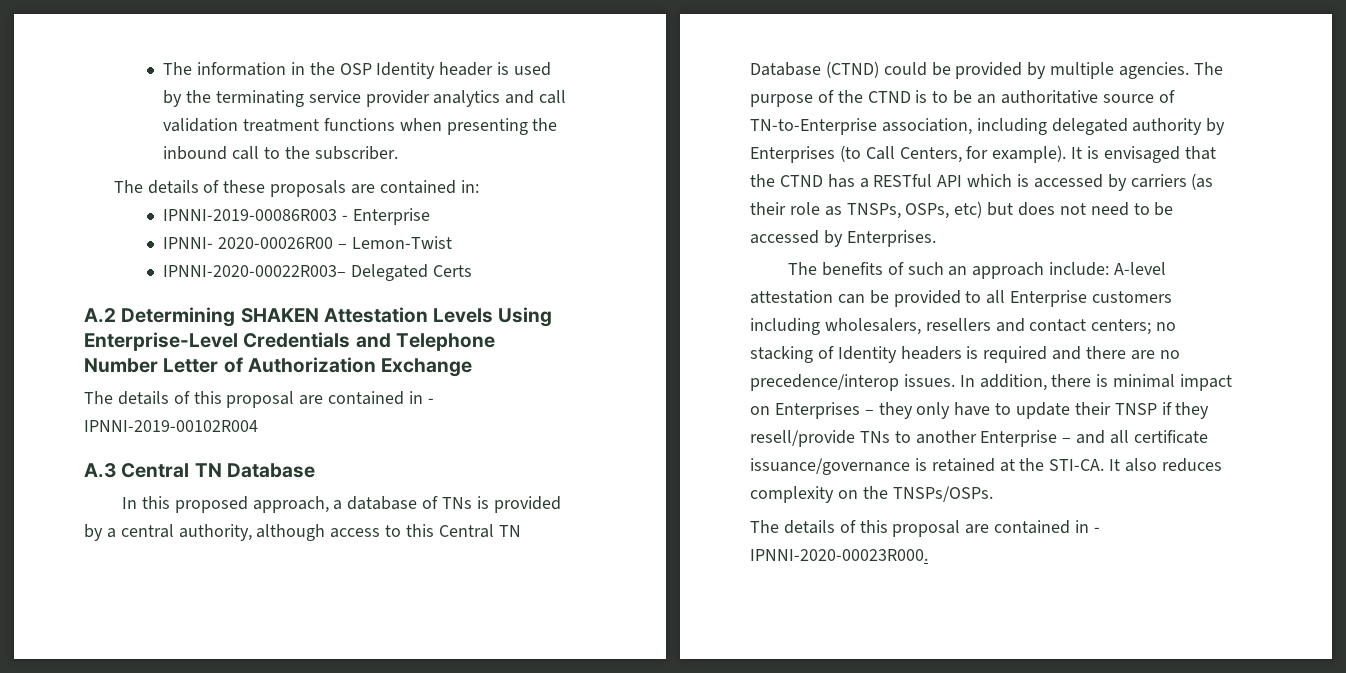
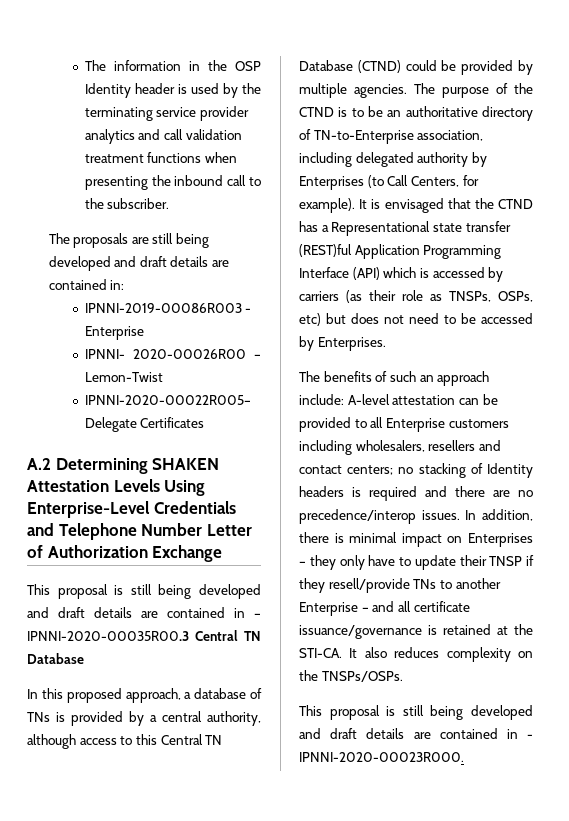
- The details of these proposals are contained in:
+ The proposals are still being developed and draft details are contained in:
- IPNNI-2020-00022R003– Delegated Certs
+ IPNNI-2020-00022R005– Delegate Certificates
- The details of this proposal are contained in - IPNNI-2019-00102R004
- A.3 Central TN Database
+ This proposal is still being developed and draft details are contained in – IPNNI-2020-00035R00.3 Central TN Database
- The purpose of the CTND is to be an authoritative source of TN-to-Enterprise association, including delegated authority by Enterprises (to Call Centers, for example).
+ The purpose of the CTND is to be an authoritative directory of TN-to-Enterprise association, including delegated authority by Enterprises (to Call Centers, for example).
- It is envisaged that the CTND has a RESTful API which is accessed by carriers (as their role as TNSPs, OSPs, etc) but does not need to be accessed by Enterprises.
+ It is envisaged that the CTND has a Representational state transfer (REST)ful Application Programming Interface (API) which is accessed by carriers (as their role as TNSPs, OSPs, etc) but does not need to be accessed by Enterprises.
- The details of this proposal are contained in - IPNNI-2020-00023R000.
+ This proposal is still being developed and draft details are contained in - IPNNI-2020-00023R000.

